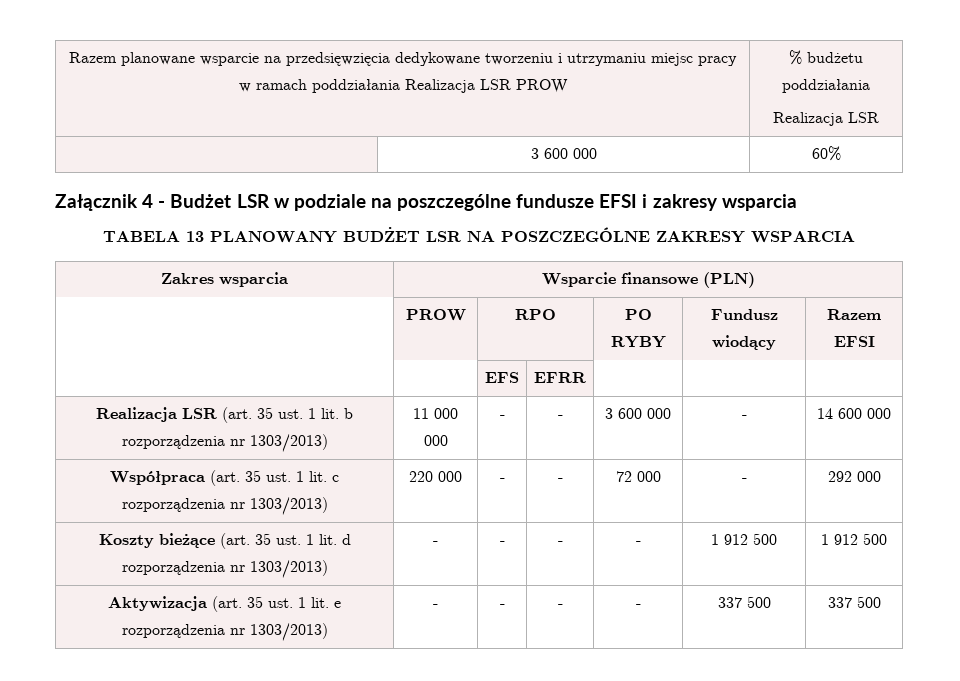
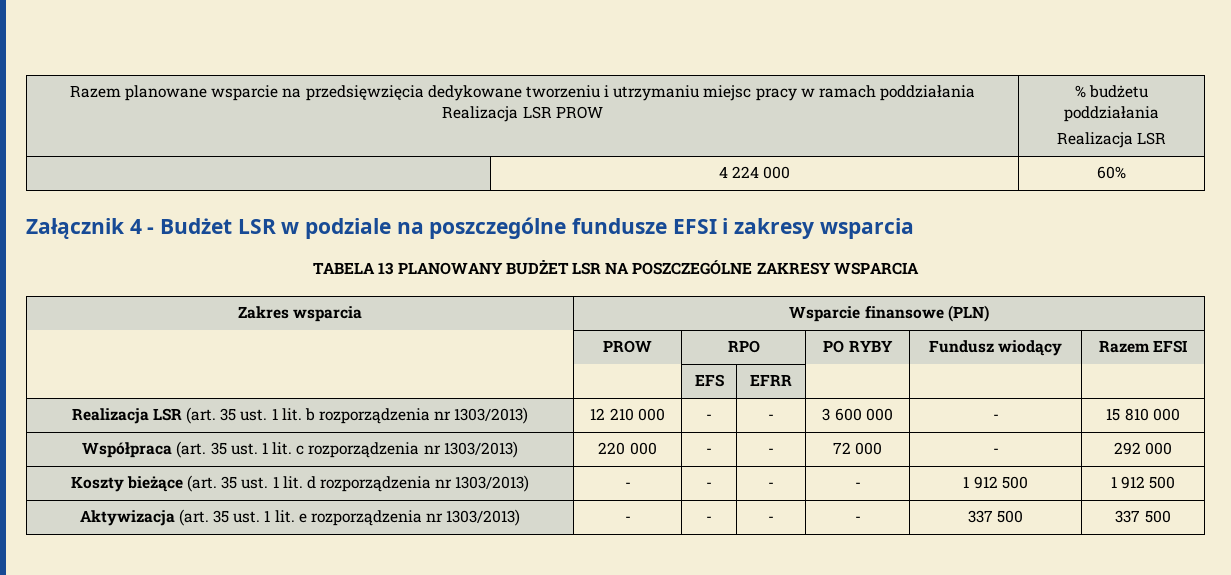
- | 3 600 000 | 60%
+ | 4 224 000 | 60%
- Realizacja LSR (art. 35 ust. 1 lit. b rozporządzenia nr 1303/2013) | 11 000 000 | - | - | 3 600 000 | - | 14 600 000
+ Realizacja LSR (art. 35 ust. 1 lit. b rozporządzenia nr 1303/2013) | 12 210 000 | - | - | 3 600 000 | - | 15 810 000

